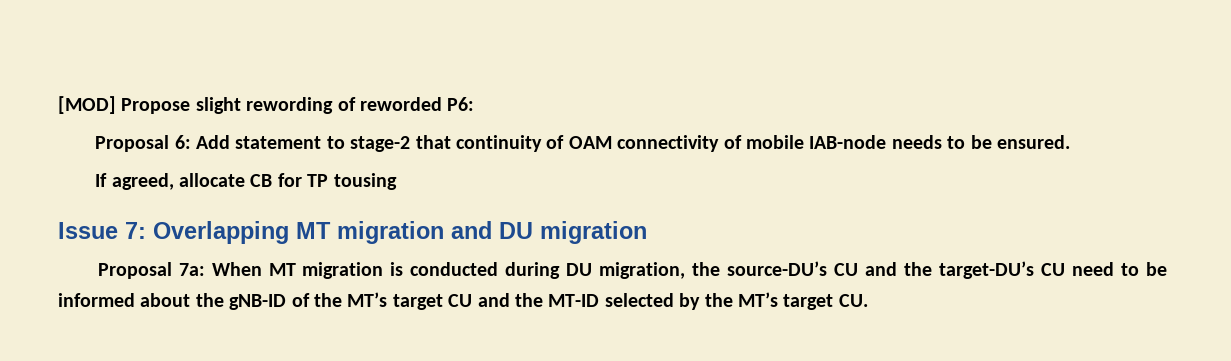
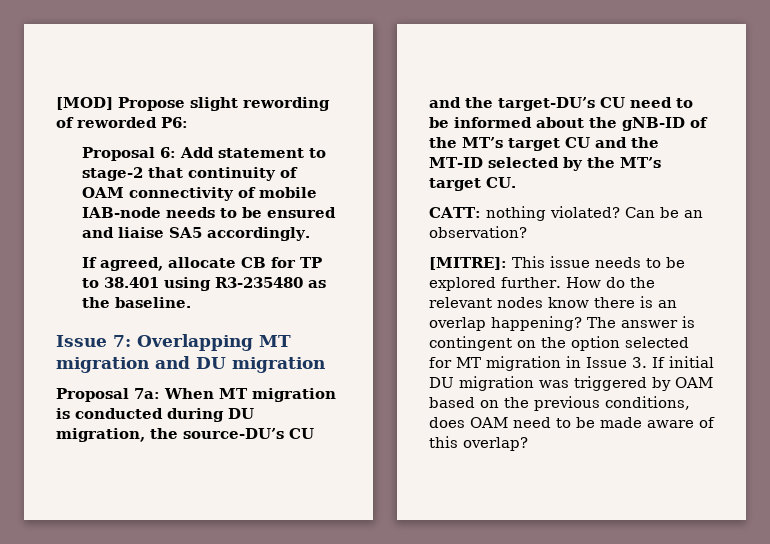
- Proposal 6: Add statement to stage-2 that continuity of OAM connectivity of mobile IAB-node needs to be ensured.
+ Proposal 6: Add statement to stage-2 that continuity of OAM connectivity of mobile IAB-node needs to be ensured and liaise SA5 accordingly.
- If agreed, allocate CB for TP tousing
+ If agreed, allocate CB for TP to 38.401 using R3-235480 as the baseline.
+ CATT: nothing violated? Can be an observation?
+ [MITRE]: This issue needs to be explored further. How do the relevant nodes know there is an overlap happening? The answer is contingent on the option selected for MT migration in Issue 3. If initial DU migration was triggered by OAM based on the previous conditions, does OAM need to be made aware of this overlap?

